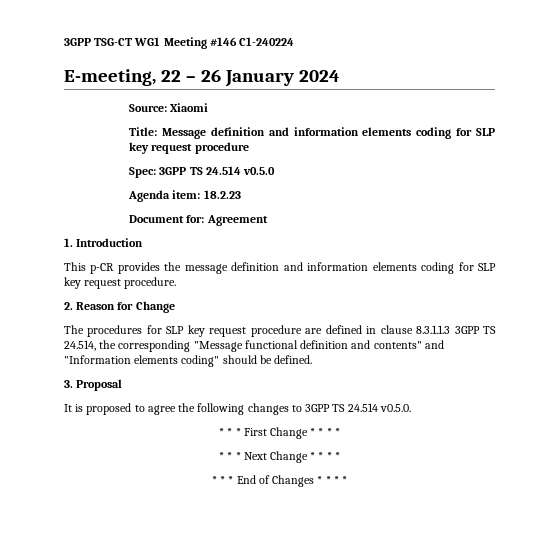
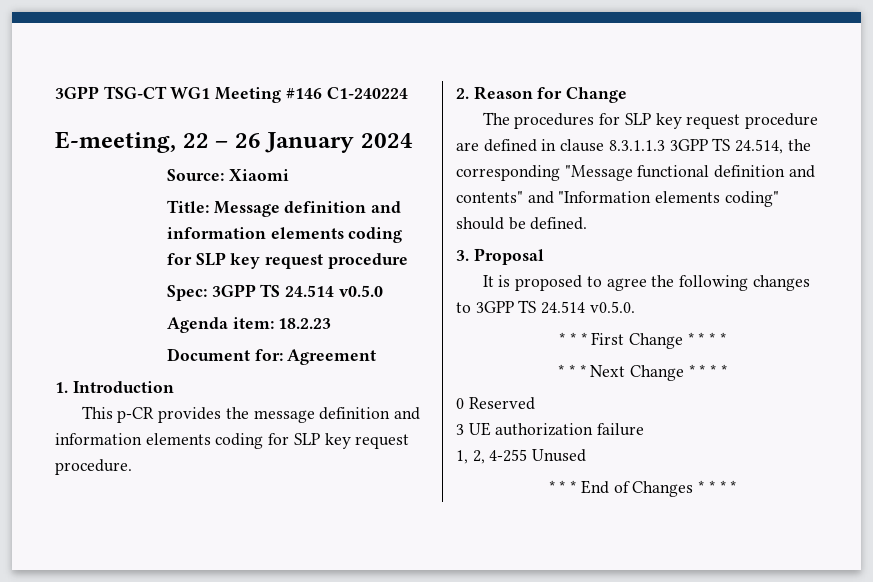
+ 0 Reserved
+ 3 UE authorization failure
+ 1, 2, 4-255 Unused

